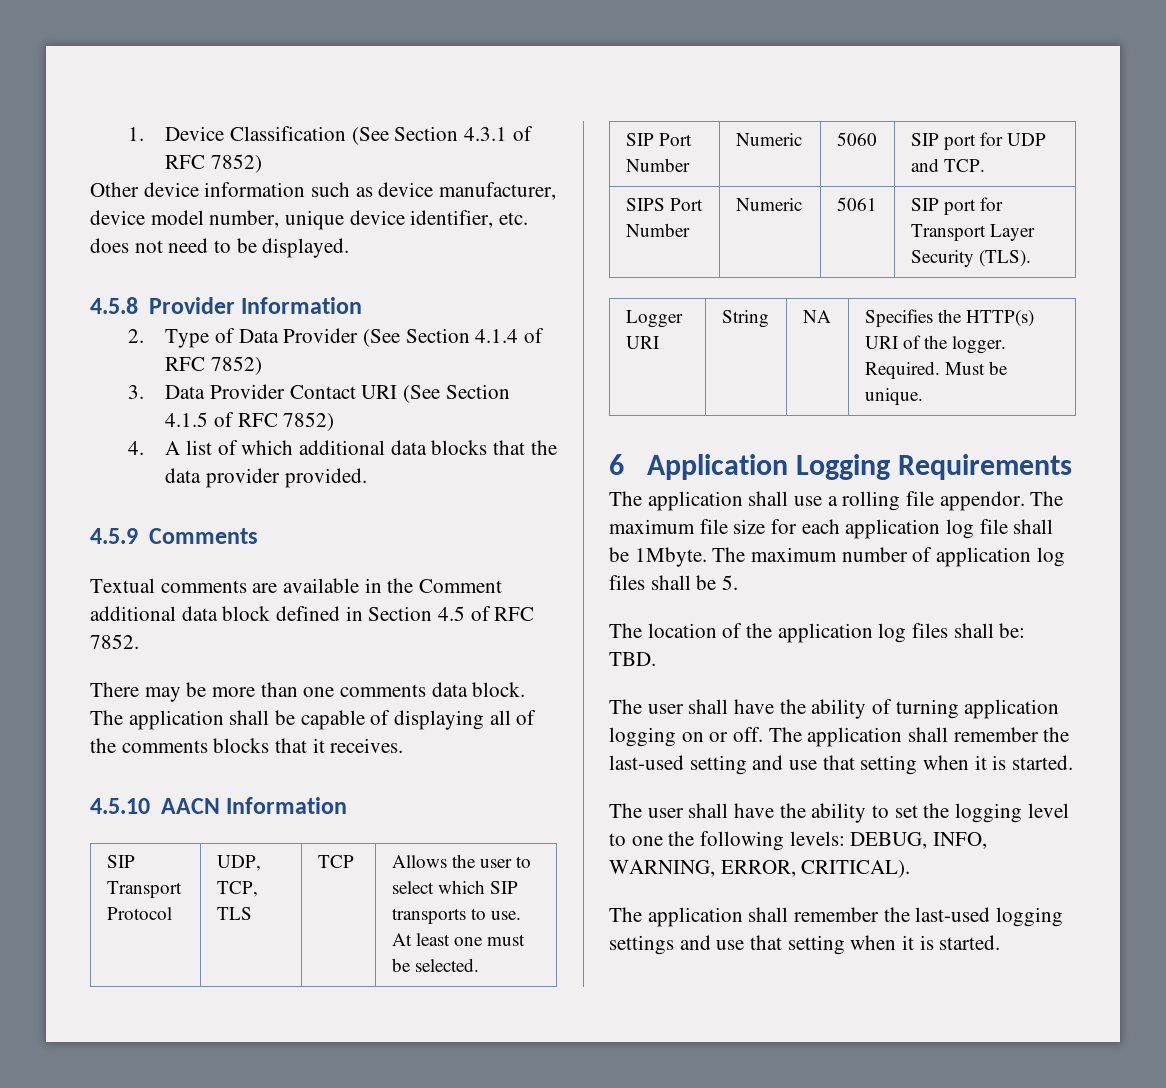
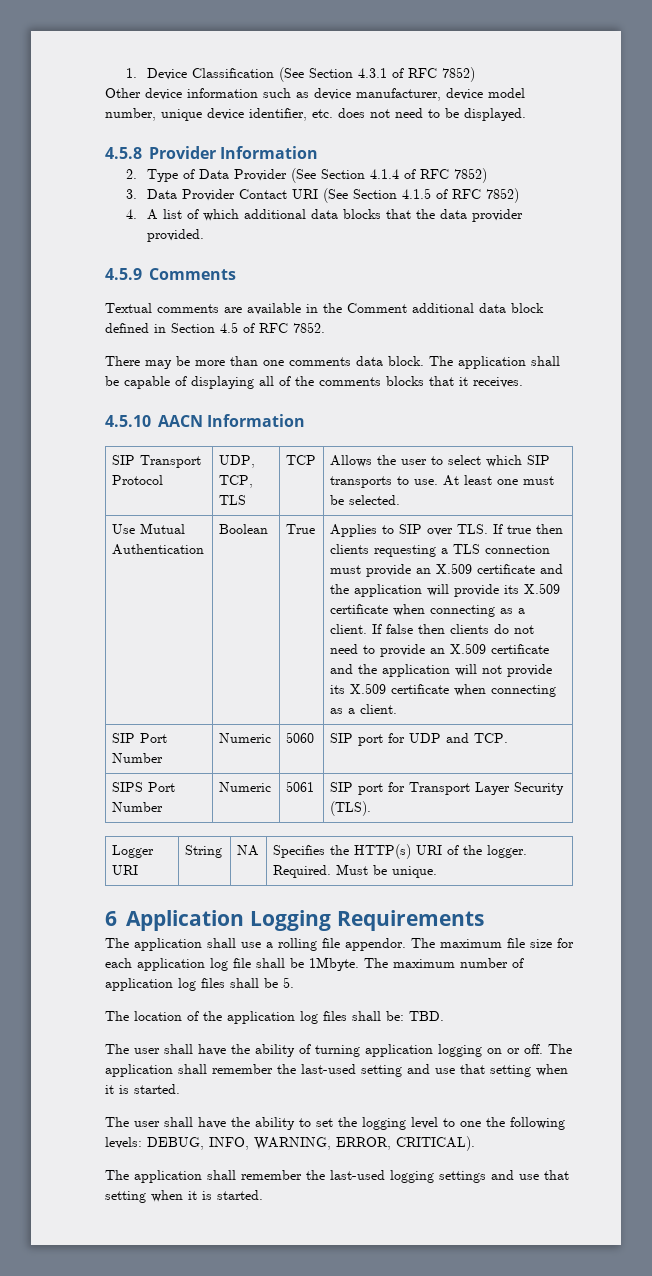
+ Use Mutual Authentication | Boolean | True | Applies to SIP over TLS. If true then clients requesting a TLS connection must provide an X.509 certificate and the application will provide its X.509 certificate when connecting as a client. If false then clients do not need to provide an X.509 certificate and the application will not provide its X.509 certificate when connecting as a client.

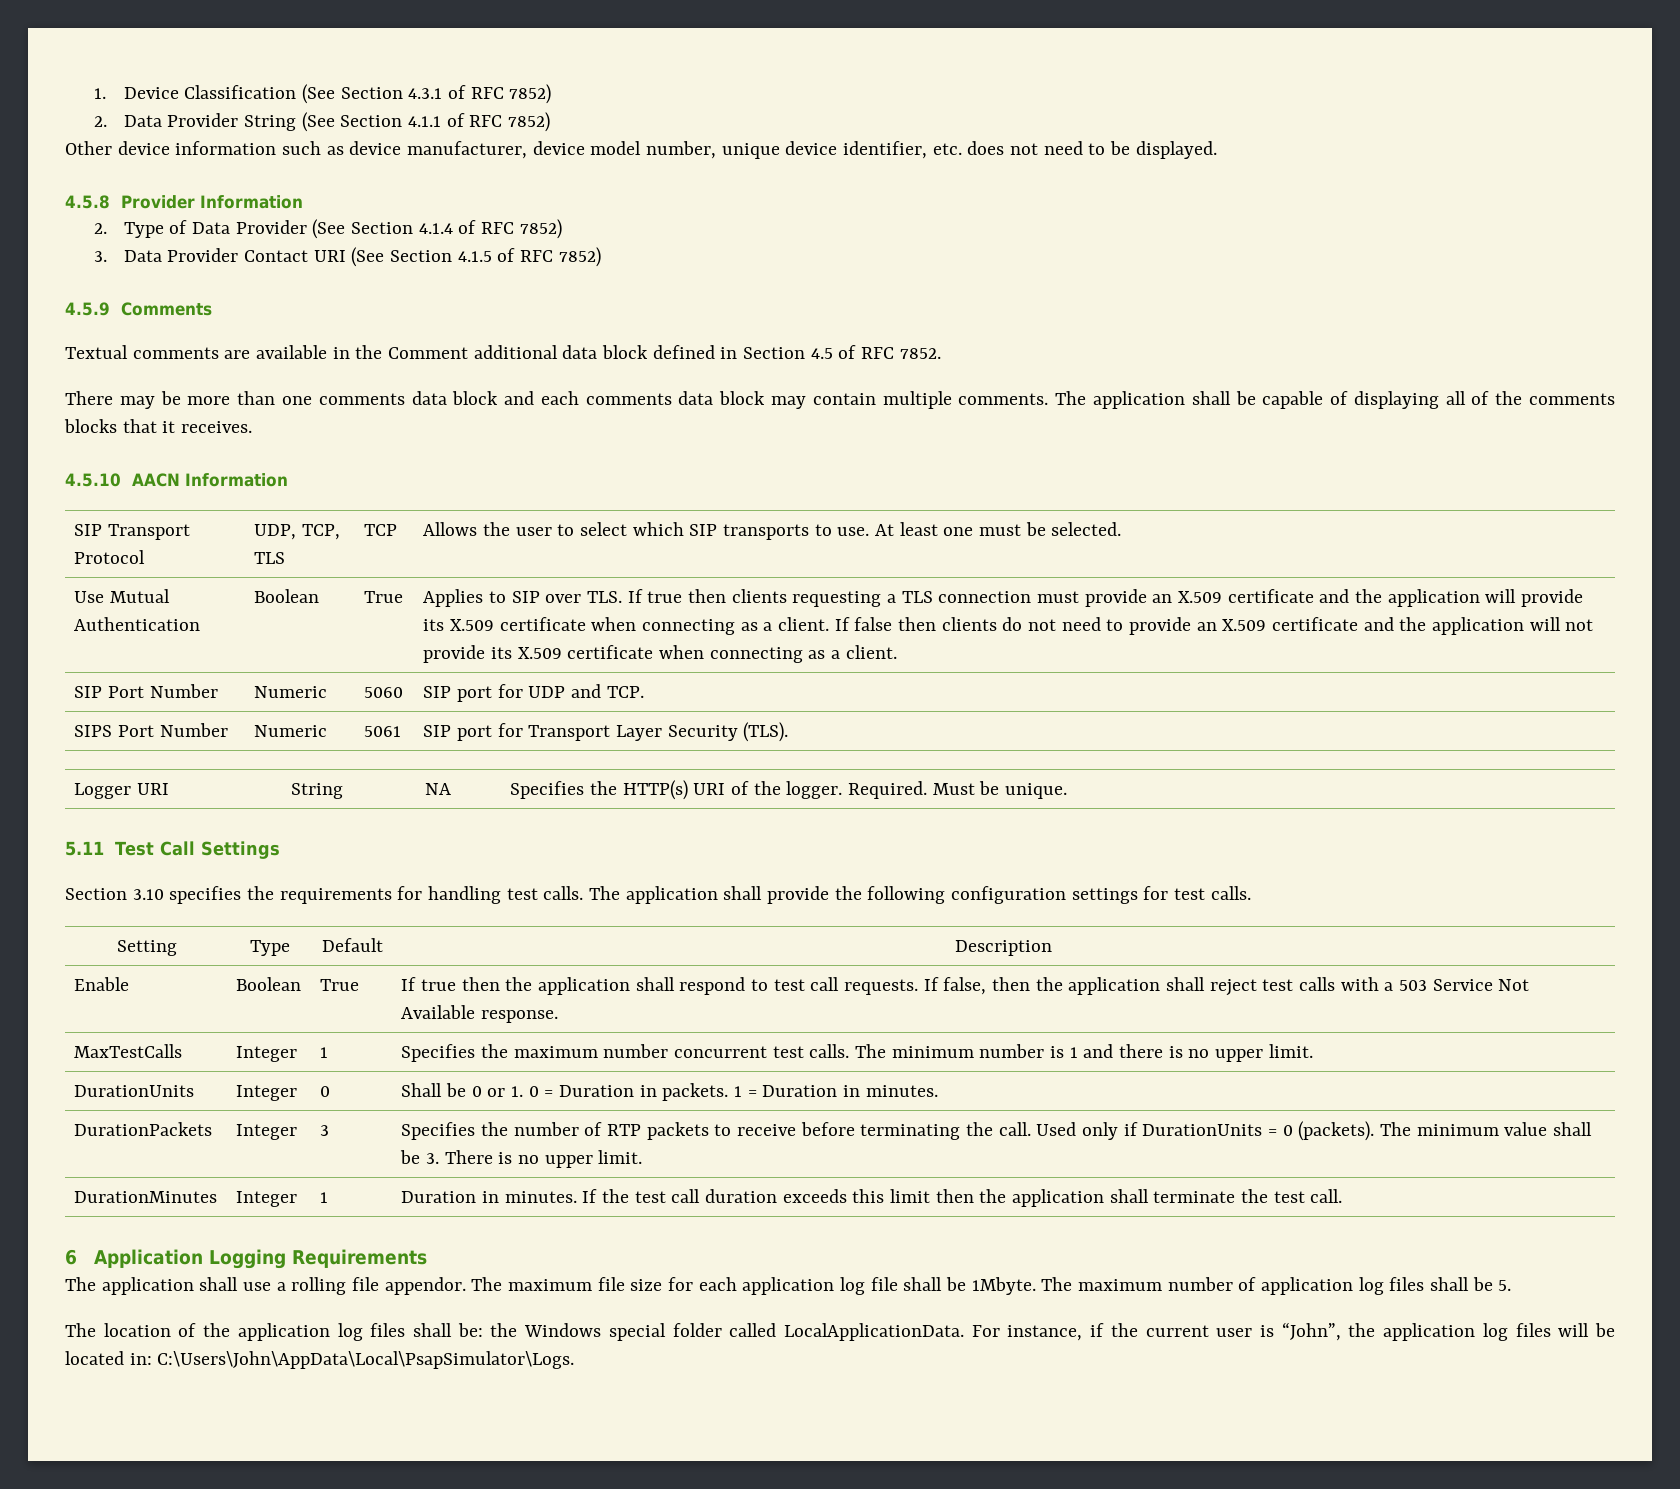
+ 2. Data Provider String (See Section 4.1.1 of RFC 7852)
- 4. A list of which additional data blocks that the data provider provided.
- There may be more than one comments data block.
+ There may be more than one comments data block and each comments data block may contain multiple comments.
+ 5.11 Test Call Settings
+ Section 3.10 specifies the requirements for handling test calls. The application shall provide the following configuration settings for test calls.
+ Setting | Type | Default | Description
+ Enable | Boolean | True | If true then the application shall respond to test call requests. If false, then the application shall reject test calls with a 503 Service Not Available response.
+ MaxTestCalls | Integer | 1 | Specifies the maximum number concurrent test calls. The minimum number is 1 and there is no upper limit.
+ DurationUnits | Integer | 0 | Shall be 0 or 1. 0 = Duration in packets. 1 = Duration in minutes.
+ DurationPackets | Integer | 3 | Specifies the number of RTP packets to receive before terminating the call. Used only if DurationUnits = 0 (packets). The minimum value shall be 3. There is no upper limit.
+ DurationMinutes | Integer | 1 | Duration in minutes. If the test call duration exceeds this limit then the application shall terminate the test call.
- The location of the application log files shall be: TBD.
- The user shall have the ability of turning application logging on or off. The application shall remember the last-used setting and use that setting when it is started.
- The user shall have the ability to set the logging level to one the following levels: DEBUG, INFO, WARNING, ERROR, CRITICAL).
- The application shall remember the last-used logging settings and use that setting when it is started.
+ The location of the application log files shall be: the Windows special folder called LocalApplicationData. For instance, if the current user is “John”, the application log files will be located in: C:\Users\John\AppData\Local\PsapSimulator\Logs.

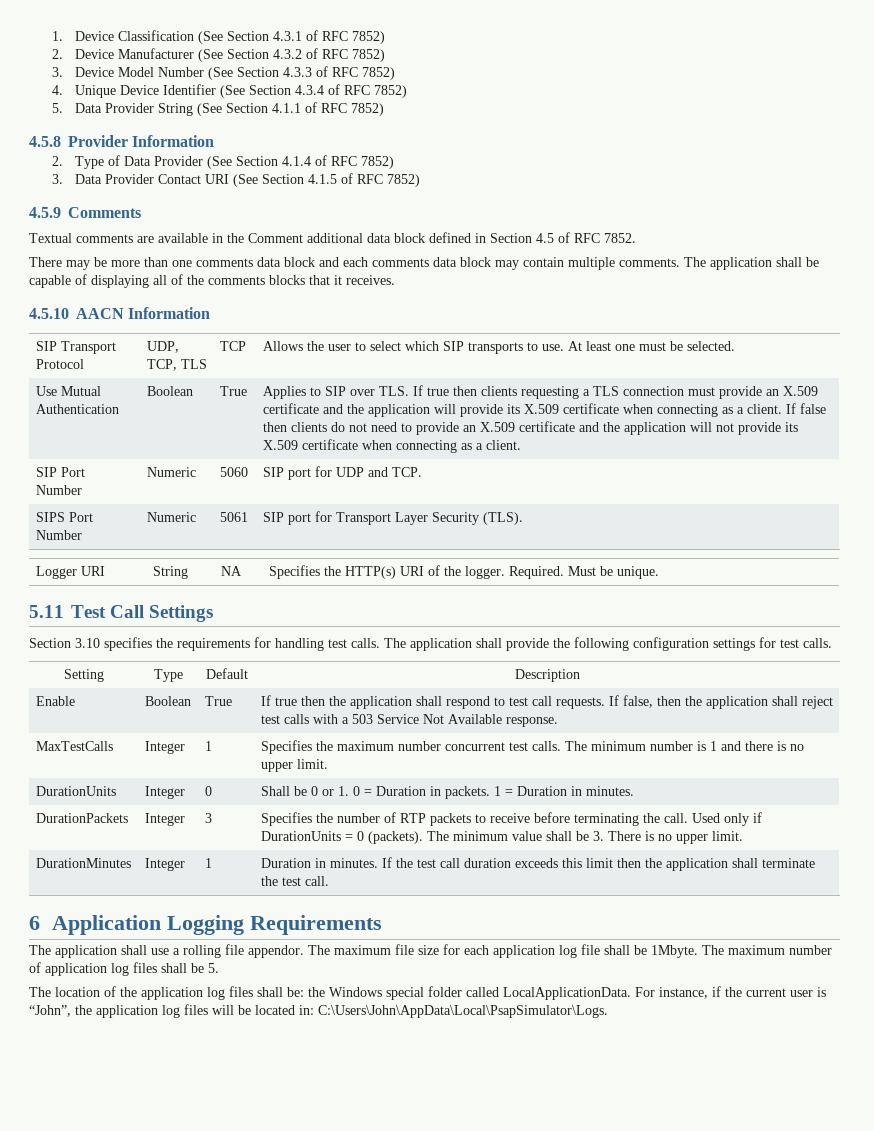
- 2. Data Provider String (See Section 4.1.1 of RFC 7852)
+ 2. Device Manufacturer (See Section 4.3.2 of RFC 7852)
+ 3. Device Model Number (See Section 4.3.3 of RFC 7852)
+ 4. Unique Device Identifier (See Section 4.3.4 of RFC 7852)
+ 5. Data Provider String (See Section 4.1.1 of RFC 7852)
- Other device information such as device manufacturer, device model number, unique device identifier, etc. does not need to be displayed.

